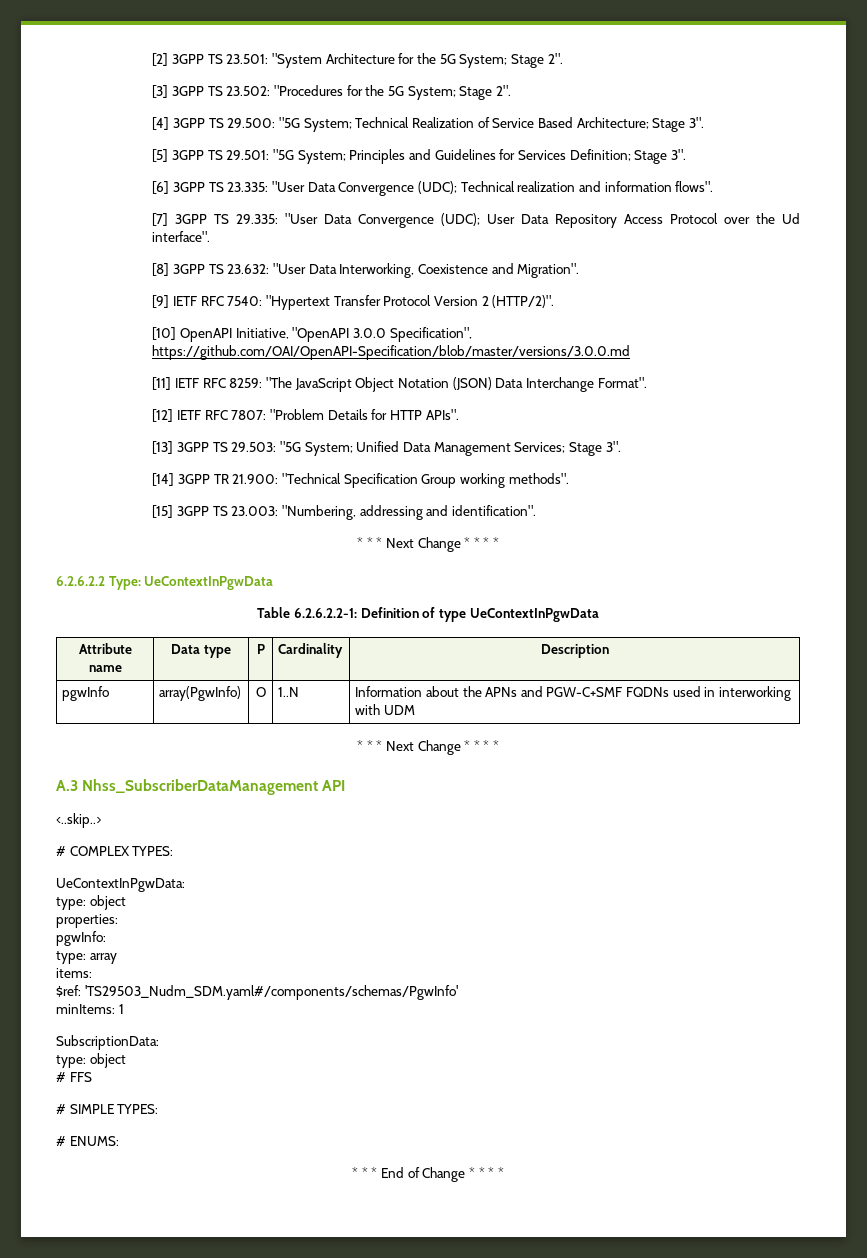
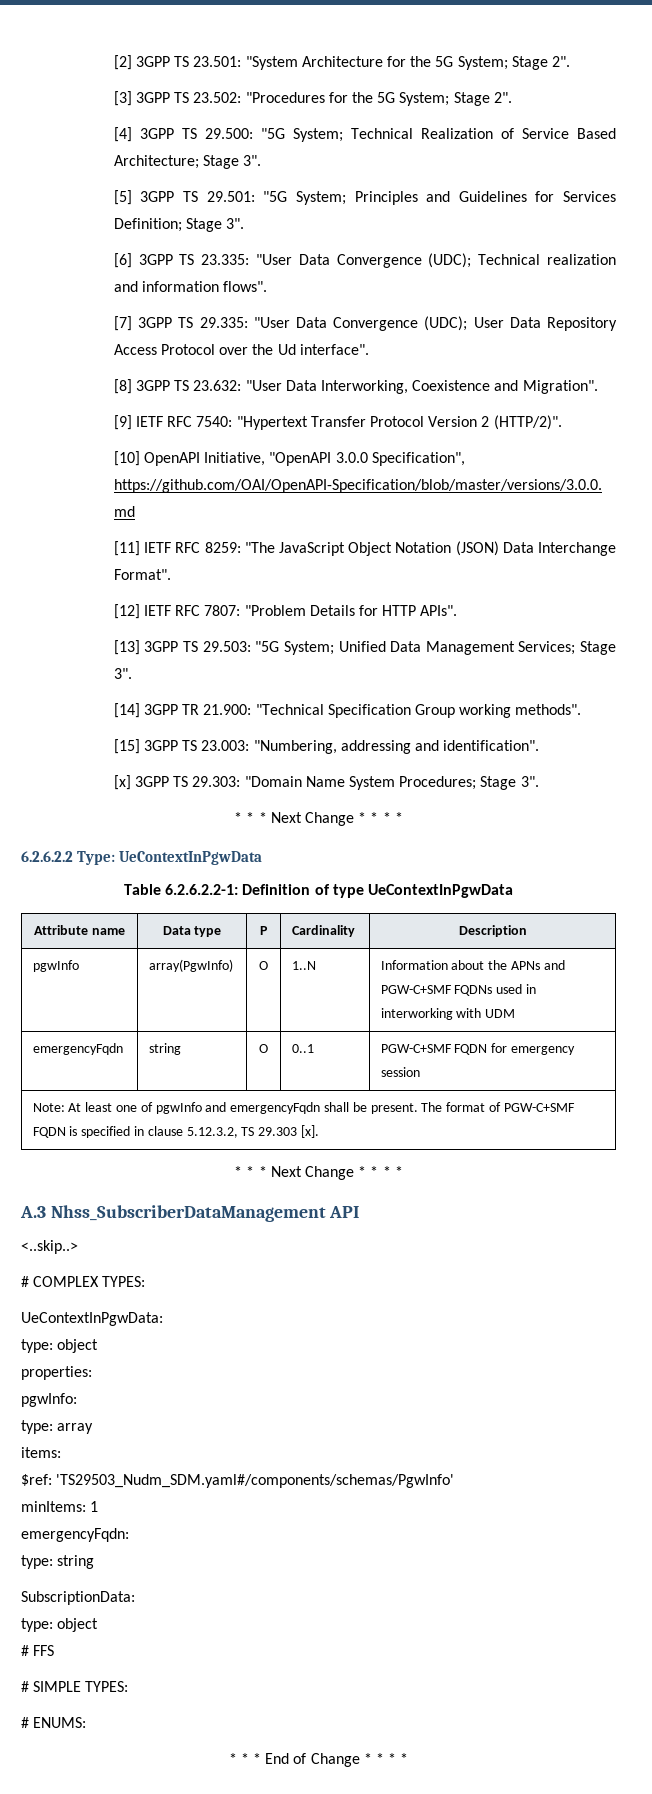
+ [x] 3GPP TS 29.303: "Domain Name System Procedures; Stage 3".
+ emergencyFqdn | string | O | 0..1 | PGW-C+SMF FQDN for emergency session
+ Note: At least one of pgwInfo and emergencyFqdn shall be present. The format of PGW-C+SMF FQDN is specified in clause 5.12.3.2, TS 29.303 [x].
+ emergencyFqdn:
+ type: string

